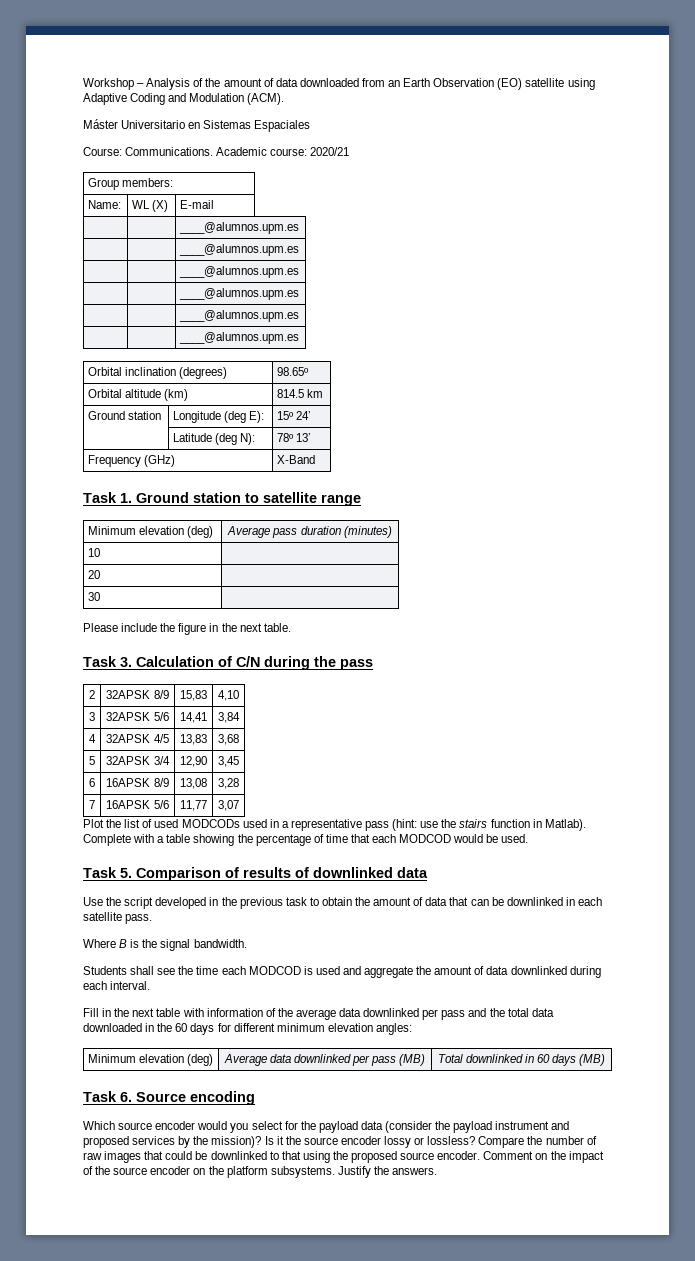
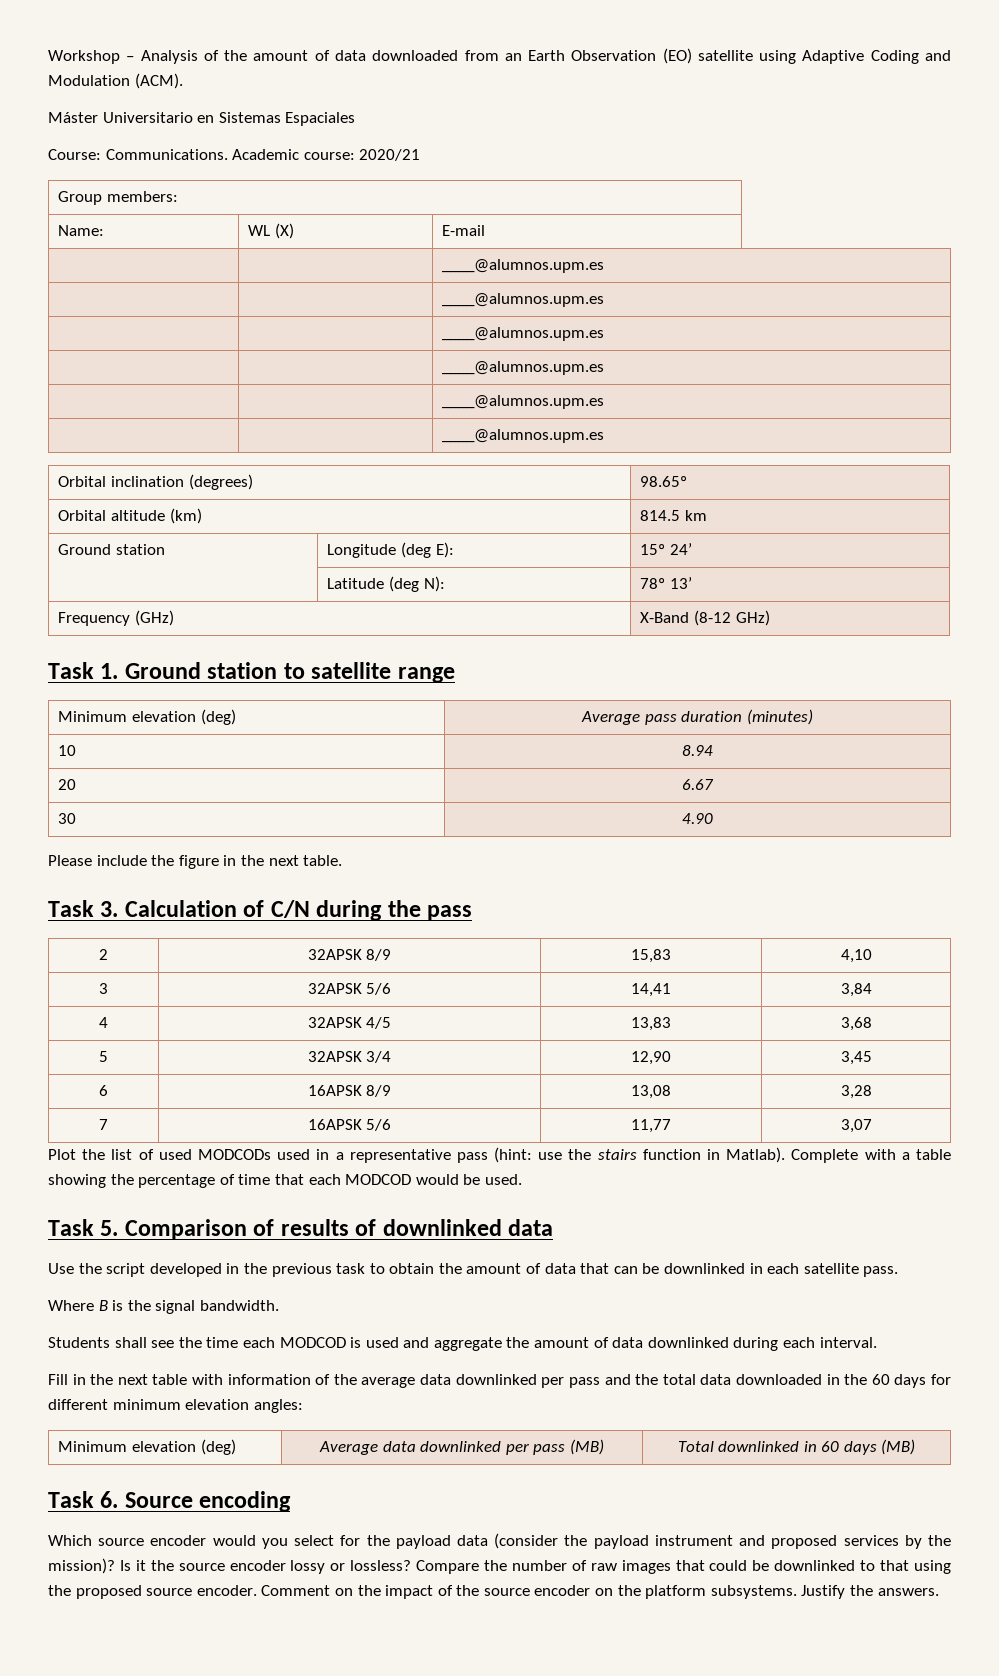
- Frequency (GHz) | X-Band
+ Frequency (GHz) | X-Band (8-12 GHz)
- 10 |
+ 10 | 8.94
- 20 |
+ 20 | 6.67
- 30 |
+ 30 | 4.90

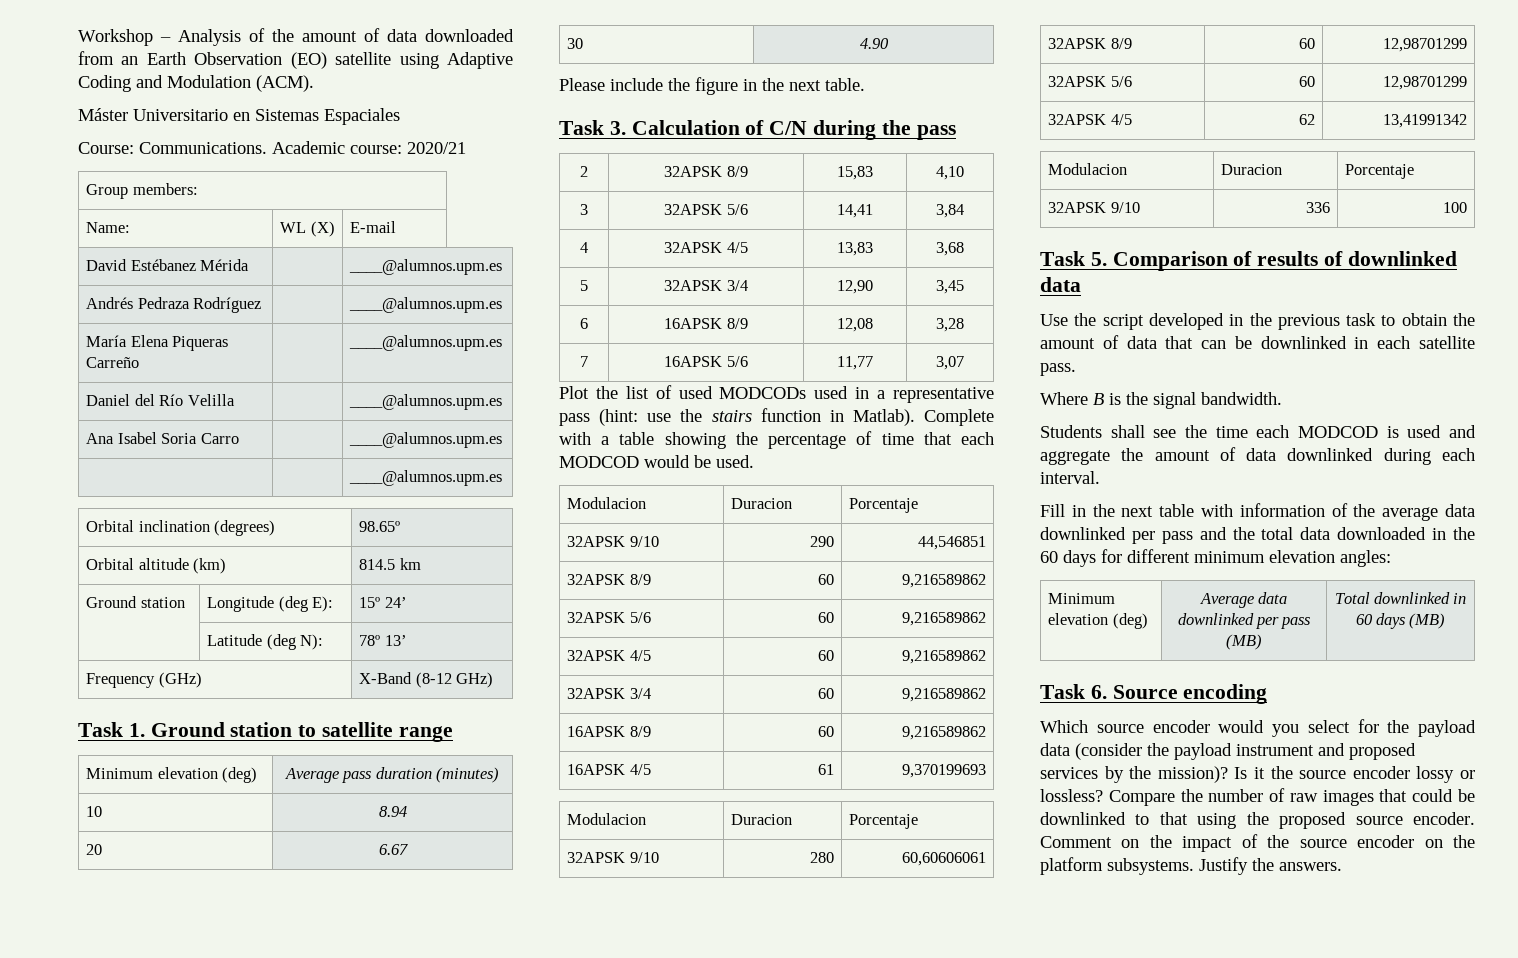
  Name: | WL (X) | E-mail
- | | ____@alumnos.upm.es
- | | ____@alumnos.upm.es
- | | ____@alumnos.upm.es
- | | ____@alumnos.upm.es
- | | ____@alumnos.upm.es
+ David Estébanez Mérida | | ____@alumnos.upm.es
+ Andrés Pedraza Rodríguez | | ____@alumnos.upm.es
+ María Elena Piqueras Carreño | | ____@alumnos.upm.es
+ Daniel del Río Velilla | | ____@alumnos.upm.es
+ Ana Isabel Soria Carro | | ____@alumnos.upm.es
- 6 | 16APSK 8/9 | 13,08 | 3,28
+ 6 | 16APSK 8/9 | 12,08 | 3,28
  Complete with a table showing the percentage of time that each MODCOD would be used.
+ Modulacion | Duracion | Porcentaje
+ 32APSK 9/10 | 290 | 44,546851
+ 32APSK 8/9 | 60 | 9,216589862
+ 32APSK 5/6 | 60 | 9,216589862
+ 32APSK 4/5 | 60 | 9,216589862
+ 32APSK 3/4 | 60 | 9,216589862
+ 16APSK 8/9 | 60 | 9,216589862
+ 16APSK 4/5 | 61 | 9,370199693
+ Modulacion | Duracion | Porcentaje
+ 32APSK 9/10 | 280 | 60,60606061
+ 32APSK 8/9 | 60 | 12,98701299
+ 32APSK 5/6 | 60 | 12,98701299
+ 32APSK 4/5 | 62 | 13,41991342
+ Modulacion | Duracion | Porcentaje
+ 32APSK 9/10 | 336 | 100

